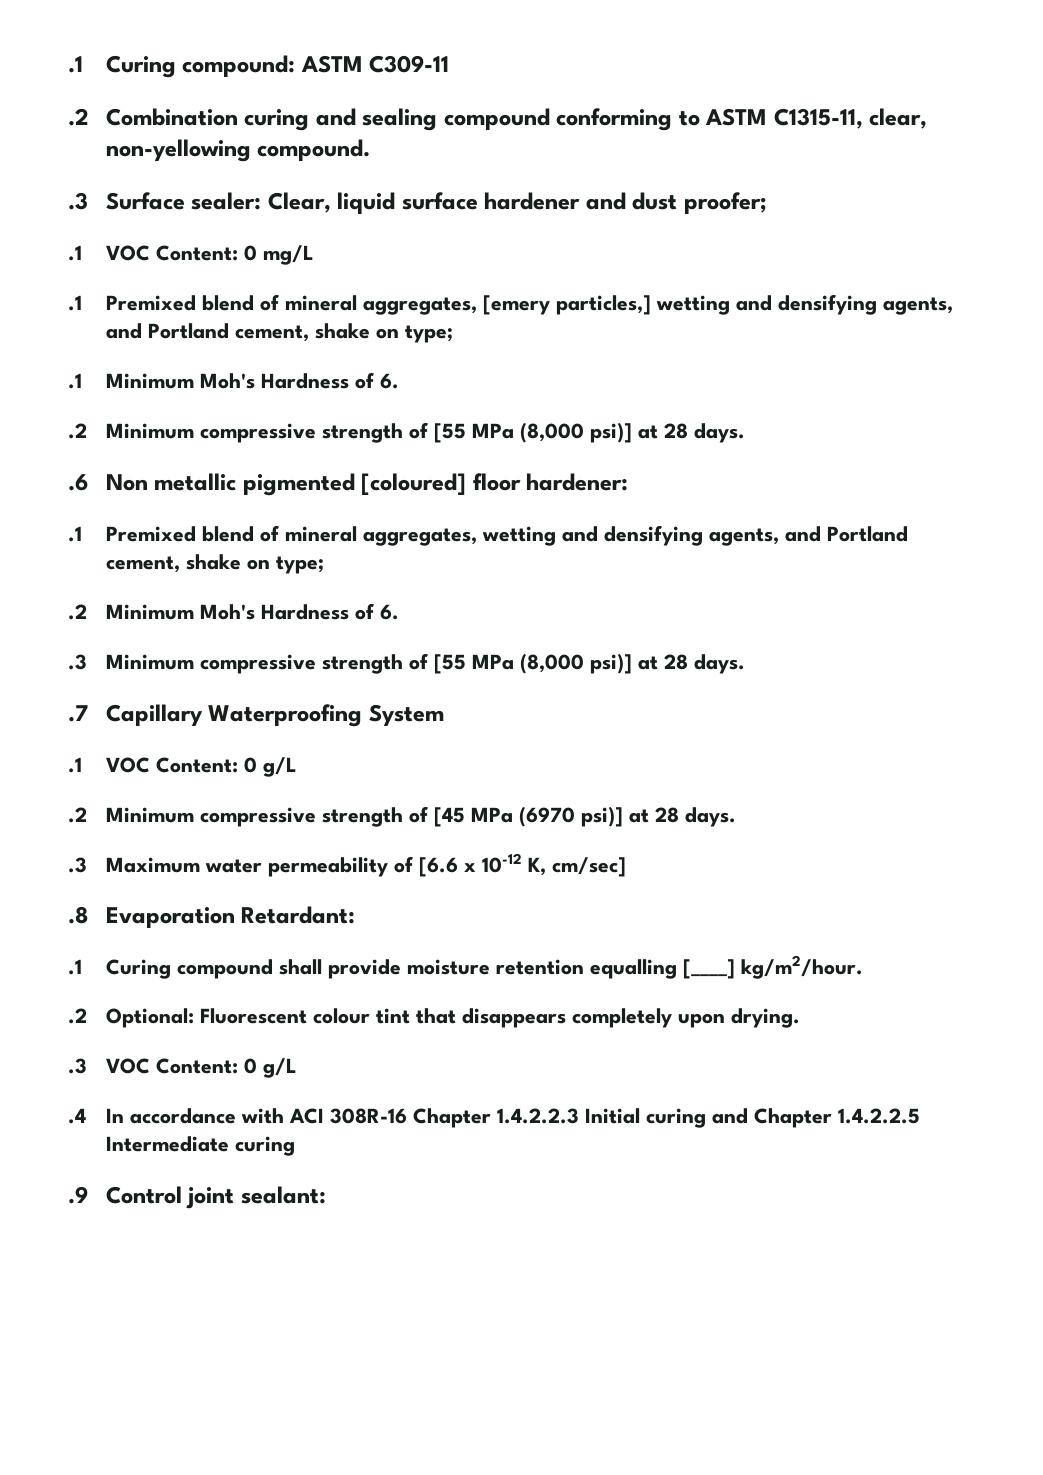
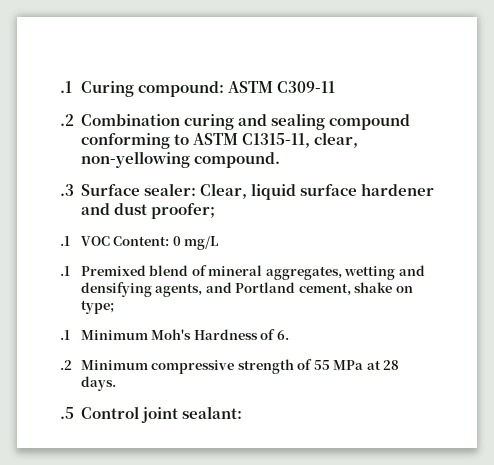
- .1 Premixed blend of mineral aggregates, [emery particles,] wetting and densifying agents, and Portland cement, shake on type;
+ .1 Premixed blend of mineral aggregates, wetting and densifying agents, and Portland cement, shake on type;
- .2 Minimum compressive strength of [55 MPa (8,000 psi)] at 28 days.
- .6 Non metallic pigmented [coloured] floor hardener:
- .1 Premixed blend of mineral aggregates, wetting and densifying agents, and Portland cement, shake on type;
- .2 Minimum Moh's Hardness of 6.
- .3 Minimum compressive strength of [55 MPa (8,000 psi)] at 28 days.
- .7 Capillary Waterproofing System
- .1 VOC Content: 0 g/L
- .2 Minimum compressive strength of [45 MPa (6970 psi)] at 28 days.
- .3 Maximum water permeability of [6.6 x 10-12 K, cm/sec]
- .8 Evaporation Retardant:
- .1 Curing compound shall provide moisture retention equalling [____] kg/m2/hour.
- .2 Optional: Fluorescent colour tint that disappears completely upon drying.
- .3 VOC Content: 0 g/L
- .4 In accordance with ACI 308R-16 Chapter 1.4.2.2.3 Initial curing and Chapter 1.4.2.2.5 Intermediate curing
- .9 Control joint sealant:
+ .2 Minimum compressive strength of 55 MPa at 28 days.
+ .5 Control joint sealant:

